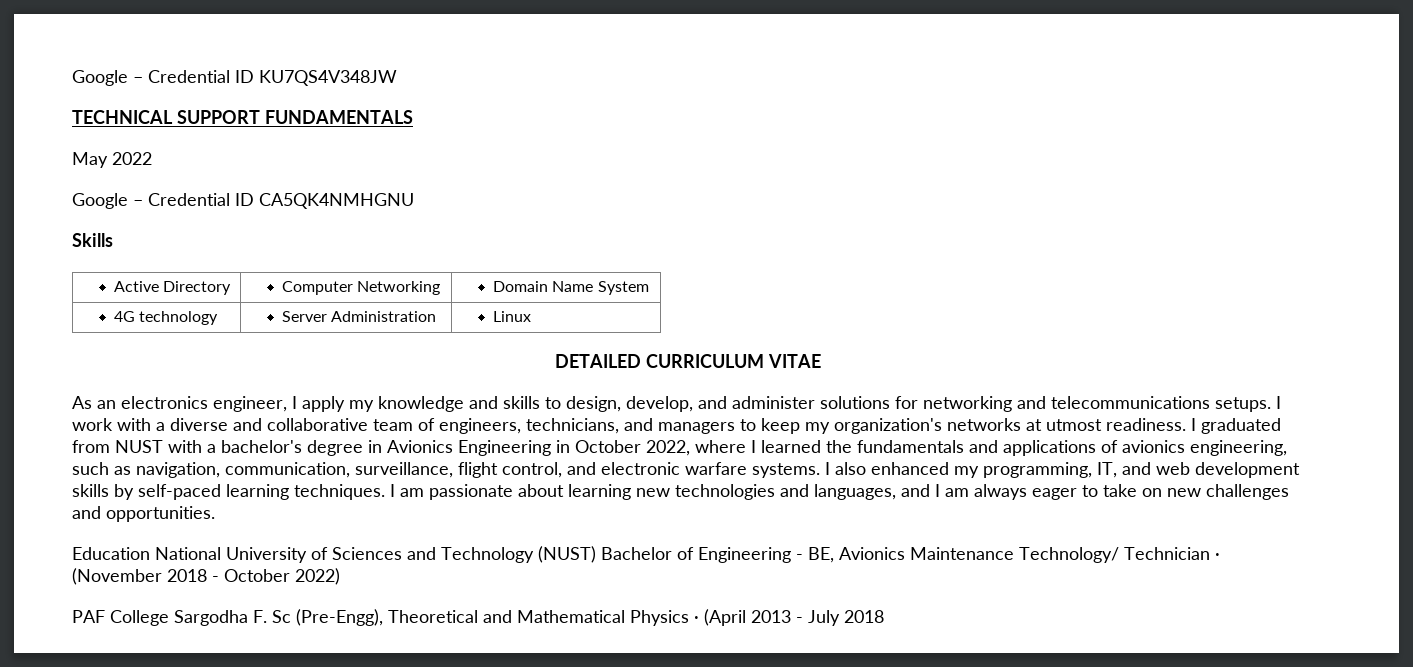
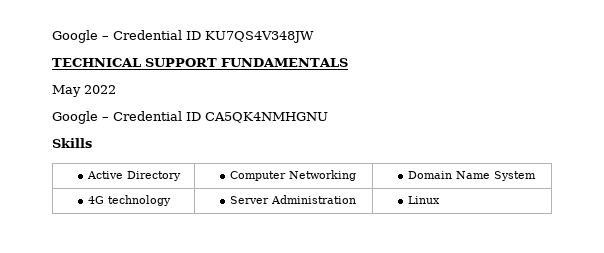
- DETAILED CURRICULUM VITAE
- As an electronics engineer, I apply my knowledge and skills to design, develop, and administer solutions for networking and telecommunications setups. I work with a diverse and collaborative team of engineers, technicians, and managers to keep my organization's networks at utmost readiness. I graduated from NUST with a bachelor's degree in Avionics Engineering in October 2022, where I learned the fundamentals and applications of avionics engineering, such as navigation, communication, surveillance, flight control, and electronic warfare systems. I also enhanced my programming, IT, and web development skills by self-paced learning techniques. I am passionate about learning new technologies and languages, and I am always eager to take on new challenges and opportunities.
- Education National University of Sciences and Technology (NUST) Bachelor of Engineering - BE, Avionics Maintenance Technology/ Technician · (November 2018 - October 2022)
- PAF College Sargodha F. Sc (Pre-Engg), Theoretical and Mathematical Physics · (April 2013 - July 2018

